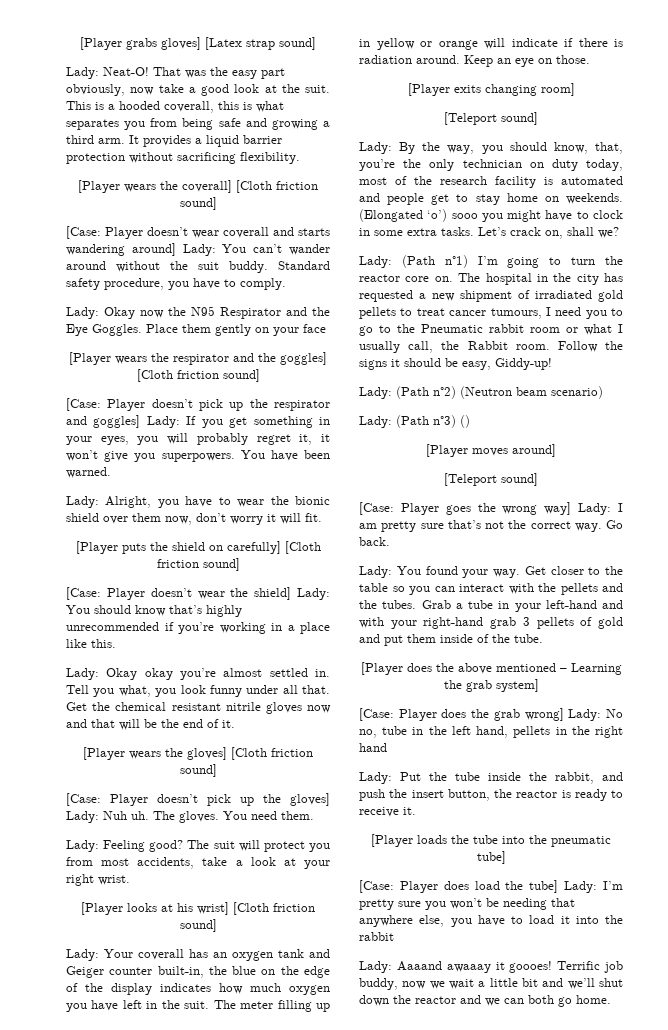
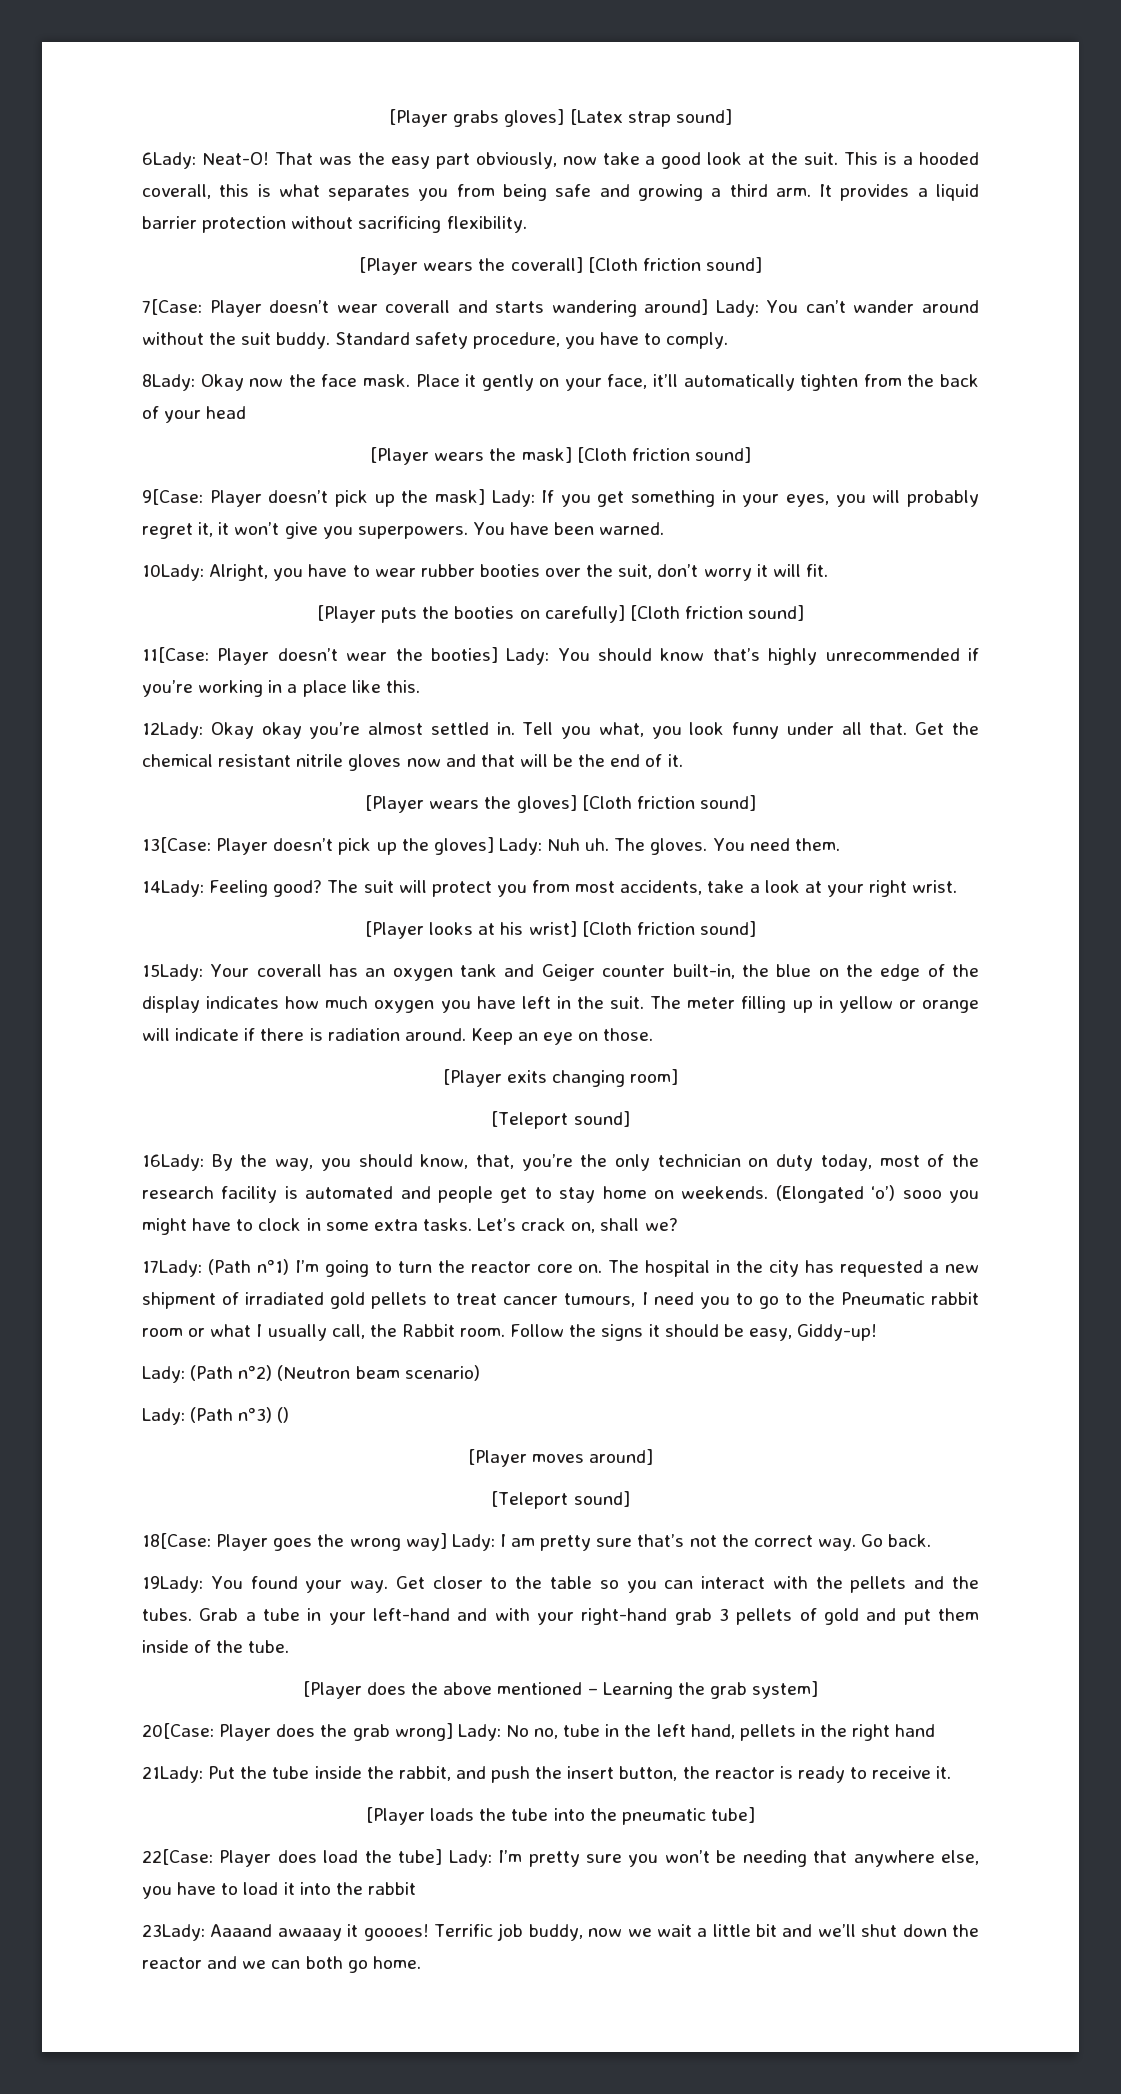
- Lady: Neat-O!
+ 6Lady: Neat-O!
- [Case: Player doesn’t wear coverall and starts wandering around] Lady: You can’t wander around without the suit buddy.
+ 7[Case: Player doesn’t wear coverall and starts wandering around] Lady: You can’t wander around without the suit buddy.
- Lady: Okay now the N95 Respirator and the Eye Goggles. Place them gently on your face
- [Player wears the respirator and the goggles] [Cloth friction sound]
- [Case: Player doesn’t pick up the respirator and goggles] Lady: If you get something in your eyes, you will probably regret it, it won’t give you superpowers.
+ 8Lady: Okay now the face mask. Place it gently on your face, it’ll automatically tighten from the back of your head
+ [Player wears the mask] [Cloth friction sound]
+ 9[Case: Player doesn’t pick up the mask] Lady: If you get something in your eyes, you will probably regret it, it won’t give you superpowers.
- Lady: Alright, you have to wear the bionic shield over them now, don’t worry it will fit.
+ 10Lady: Alright, you have to wear rubber booties over the suit, don’t worry it will fit.
- [Player puts the shield on carefully] [Cloth friction sound]
+ [Player puts the booties on carefully] [Cloth friction sound]
- [Case: Player doesn’t wear the shield] Lady: You should know that’s highly unrecommended if you’re working in a place like this.
+ 11[Case: Player doesn’t wear the booties] Lady: You should know that’s highly unrecommended if you’re working in a place like this.
- Lady: Okay okay you’re almost settled in.
+ 12Lady: Okay okay you’re almost settled in.
- [Case: Player doesn’t pick up the gloves] Lady: Nuh uh.
+ 13[Case: Player doesn’t pick up the gloves] Lady: Nuh uh.
- Lady: Feeling good?
+ 14Lady: Feeling good?
- Lady: Your coverall has an oxygen tank and Geiger counter built-in, the blue on the edge of the display indicates how much oxygen you have left in the suit.
+ 15Lady: Your coverall has an oxygen tank and Geiger counter built-in, the blue on the edge of the display indicates how much oxygen you have left in the suit.
- Lady: By the way, you should know, that, you’re the only technician on duty today, most of the research facility is automated and people get to stay home on weekends.
+ 16Lady: By the way, you should know, that, you’re the only technician on duty today, most of the research facility is automated and people get to stay home on weekends.
- Lady: (Path n°1) I’m going to turn the reactor core on.
+ 17Lady: (Path n°1) I’m going to turn the reactor core on.
- [Case: Player goes the wrong way] Lady: I am pretty sure that’s not the correct way.
+ 18[Case: Player goes the wrong way] Lady: I am pretty sure that’s not the correct way.
- Lady: You found your way.
+ 19Lady: You found your way.
- [Case: Player does the grab wrong] Lady: No no, tube in the left hand, pellets in the right hand
+ 20[Case: Player does the grab wrong] Lady: No no, tube in the left hand, pellets in the right hand
- Lady: Put the tube inside the rabbit, and push the insert button, the reactor is ready to receive it.
+ 21Lady: Put the tube inside the rabbit, and push the insert button, the reactor is ready to receive it.
- [Case: Player does load the tube] Lady: I’m pretty sure you won’t be needing that anywhere else, you have to load it into the rabbit
+ 22[Case: Player does load the tube] Lady: I’m pretty sure you won’t be needing that anywhere else, you have to load it into the rabbit
- Lady: Aaaand awaaay it goooes!
+ 23Lady: Aaaand awaaay it goooes!

